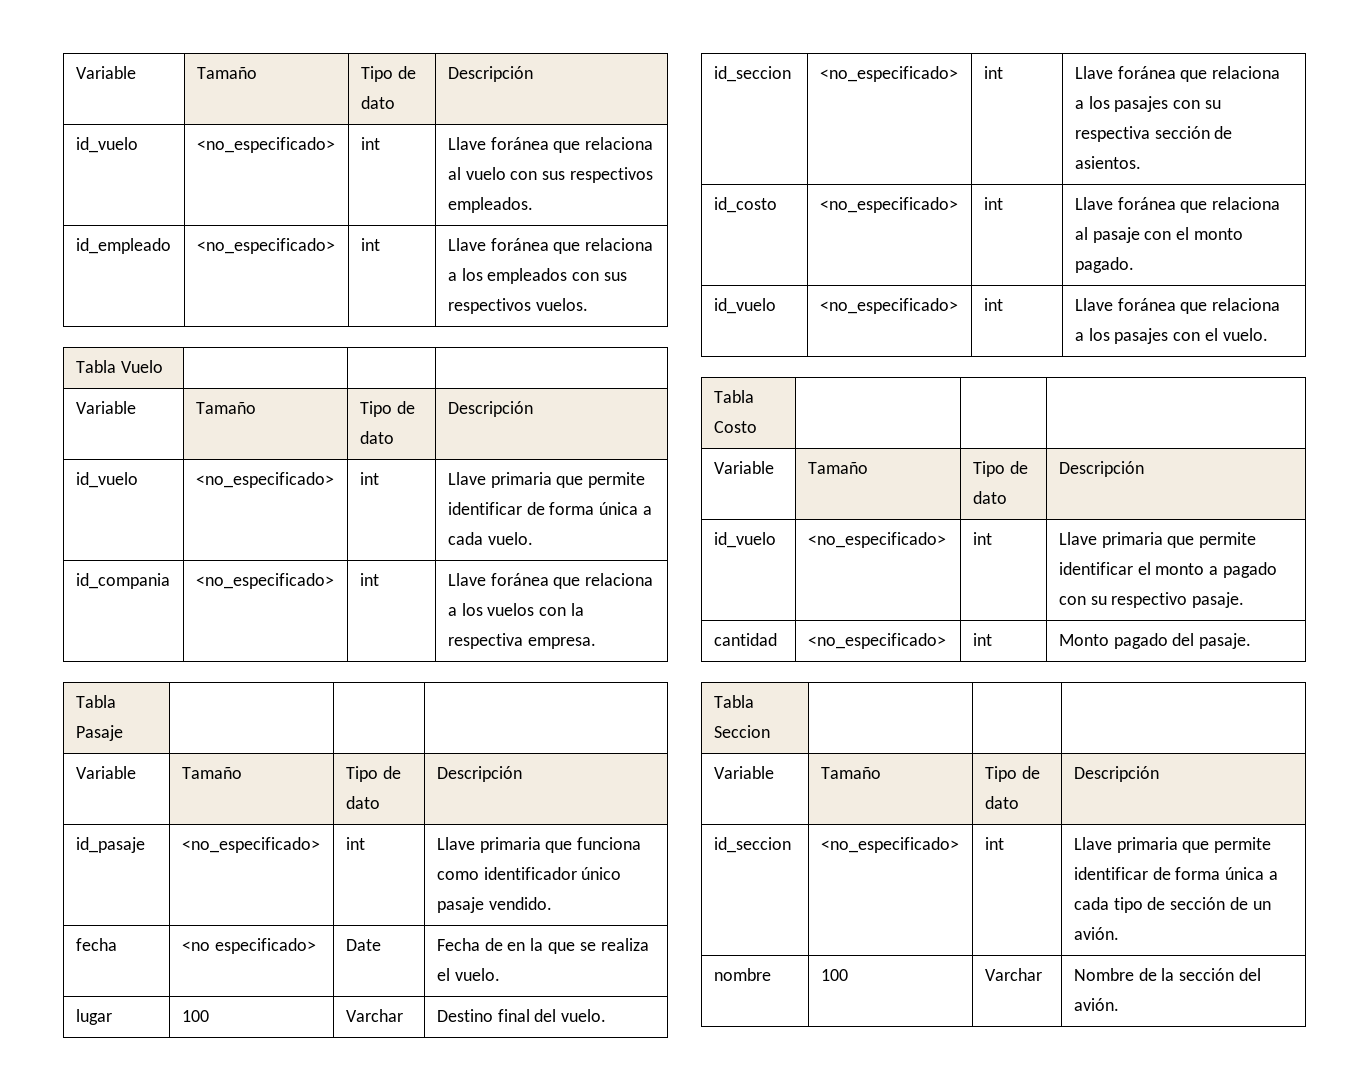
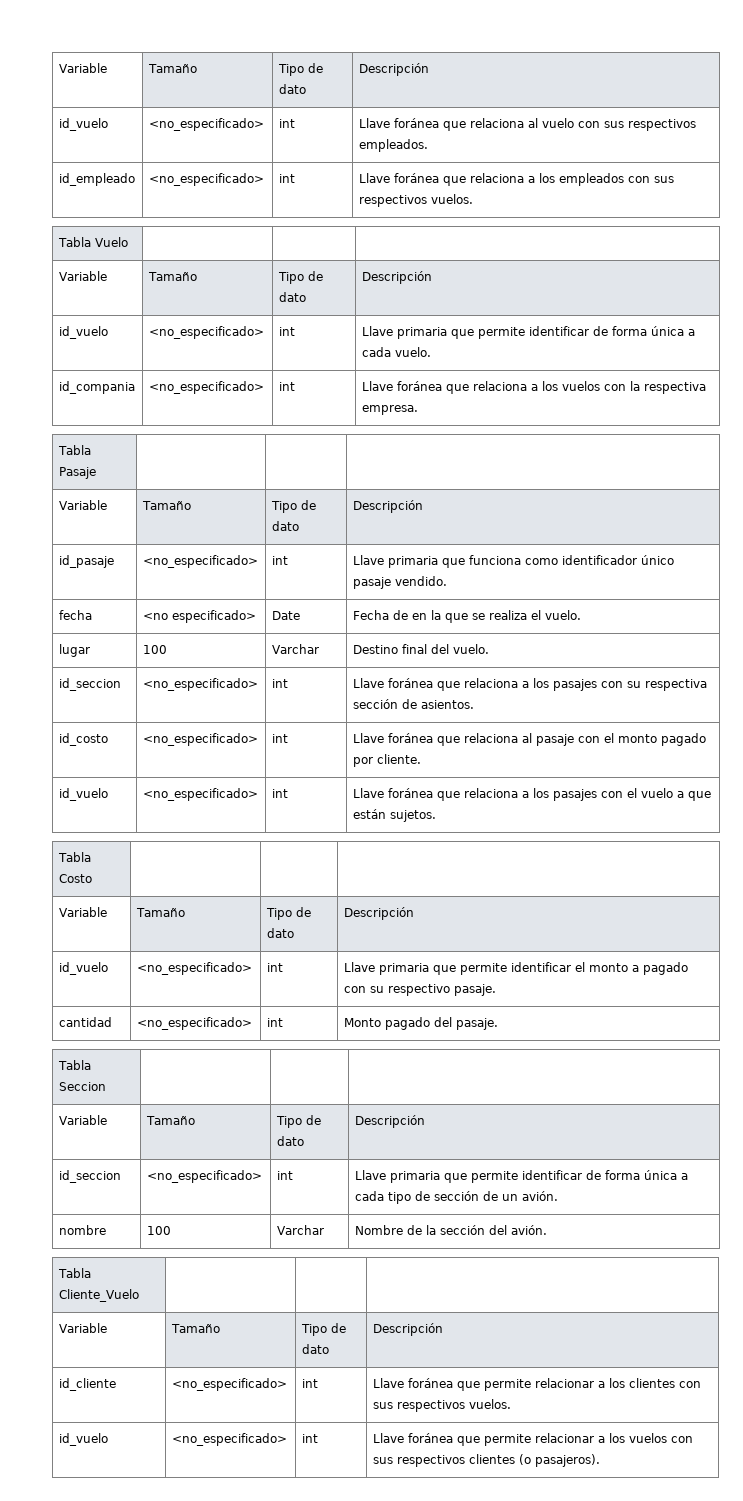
- id_costo | <no_especificado> | int | Llave foránea que relaciona al pasaje con el monto pagado.
+ id_costo | <no_especificado> | int | Llave foránea que relaciona al pasaje con el monto pagado por cliente.
- id_vuelo | <no_especificado> | int | Llave foránea que relaciona a los pasajes con el vuelo.
+ id_vuelo | <no_especificado> | int | Llave foránea que relaciona a los pasajes con el vuelo a que están sujetos.
+ Tabla Cliente_Vuelo | | |
+ Variable | Tamaño | Tipo de dato | Descripción
+ id_cliente | <no_especificado> | int | Llave foránea que permite relacionar a los clientes con sus respectivos vuelos.
+ id_vuelo | <no_especificado> | int | Llave foránea que permite relacionar a los vuelos con sus respectivos clientes (o pasajeros).

